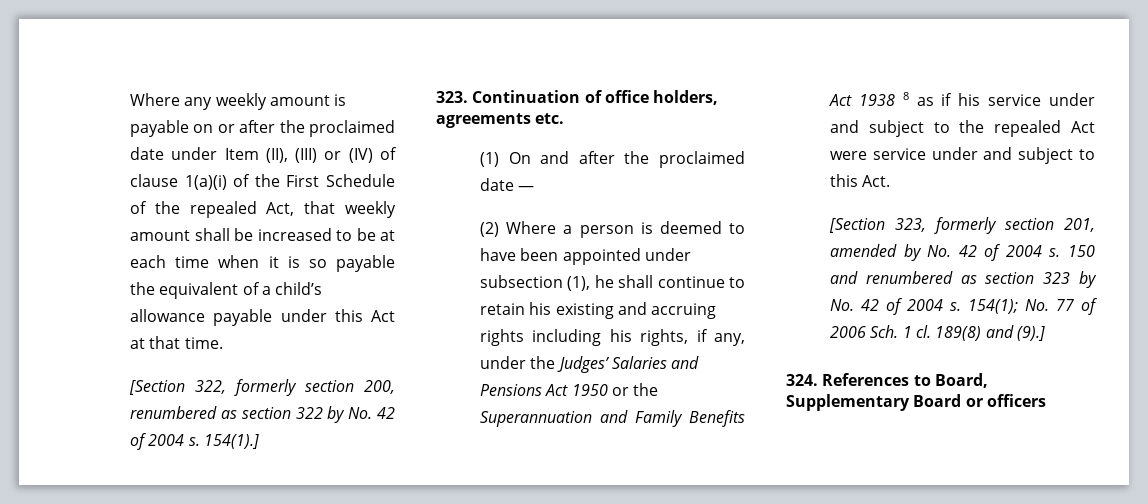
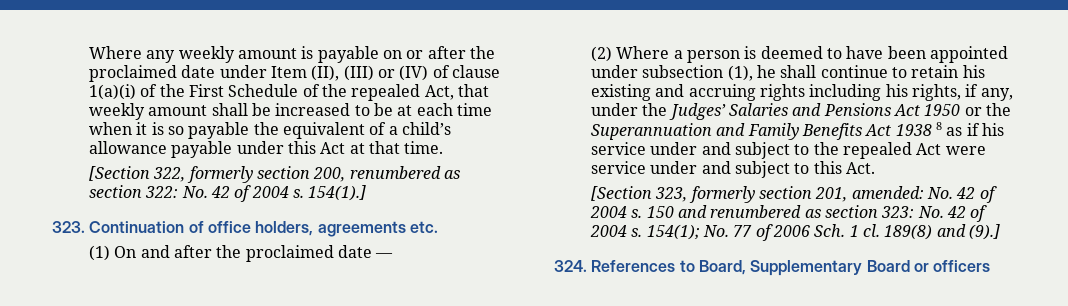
- [Section 322, formerly section 200, renumbered as section 322 by No. 42 of 2004 s.
+ [Section 322, formerly section 200, renumbered as section 322: No. 42 of 2004 s.
- [Section 323, formerly section 201, amended by No. 42 of 2004 s.
+ [Section 323, formerly section 201, amended: No. 42 of 2004 s.
- 150 and renumbered as section 323 by No. 42 of 2004 s.
+ 150 and renumbered as section 323: No. 42 of 2004 s.

